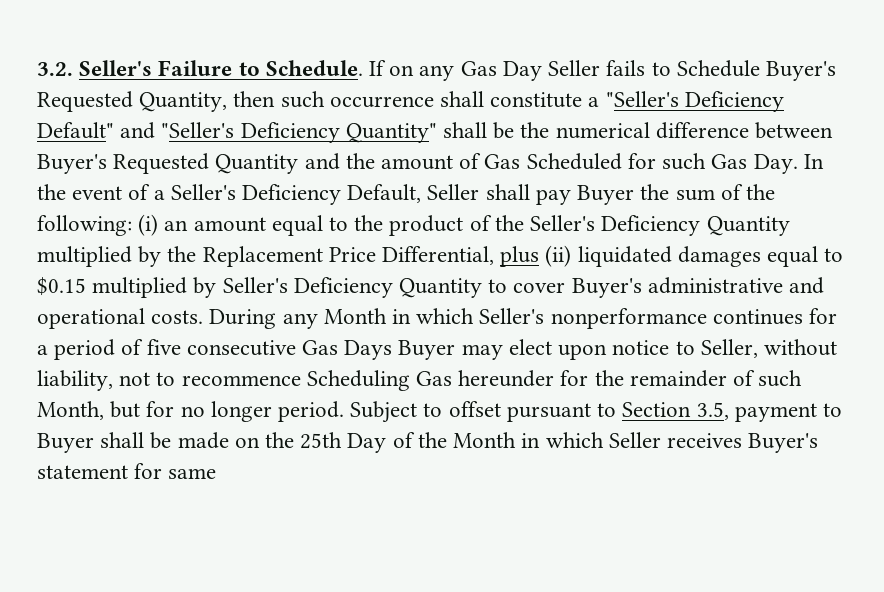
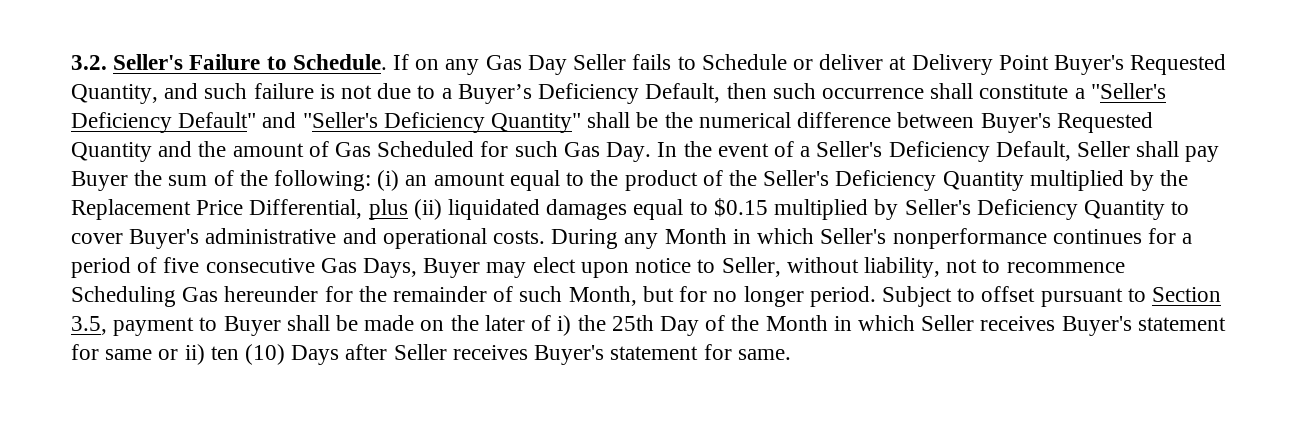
- If on any Gas Day Seller fails to Schedule Buyer's Requested Quantity, then such occurrence shall constitute a "Seller's Deficiency Default" and "Seller's Deficiency Quantity" shall be the numerical difference between Buyer's Requested Quantity and the amount of Gas Scheduled for such Gas Day. In the event of a Seller's Deficiency Default, Seller shall pay Buyer the sum of the following:
+ If on any Gas Day Seller fails to Schedule or deliver at Delivery Point Buyer's Requested Quantity, and such failure is not due to a Buyer’s Deficiency Default, then such occurrence shall constitute a "Seller's Deficiency Default" and "Seller's Deficiency Quantity" shall be the numerical difference between Buyer's Requested Quantity and the amount of Gas Scheduled for such Gas Day. In the event of a Seller's Deficiency Default, Seller shall pay Buyer the sum of the following:
- During any Month in which Seller's nonperformance continues for a period of five consecutive Gas Days Buyer may elect upon notice to Seller, without liability, not to recommence Scheduling Gas hereunder for the remainder of such Month, but for no longer period.
+ During any Month in which Seller's nonperformance continues for a period of five consecutive Gas Days, Buyer may elect upon notice to Seller, without liability, not to recommence Scheduling Gas hereunder for the remainder of such Month, but for no longer period.
- Subject to offset pursuant to Section 3.5, payment to Buyer shall be made on the 25th Day of the Month in which Seller receives Buyer's statement for same
+ Subject to offset pursuant to Section 3.5, payment to Buyer shall be made on the later of i) the 25th Day of the Month in which Seller receives Buyer's statement for same or ii) ten (10) Days after Seller receives Buyer's statement for same.

